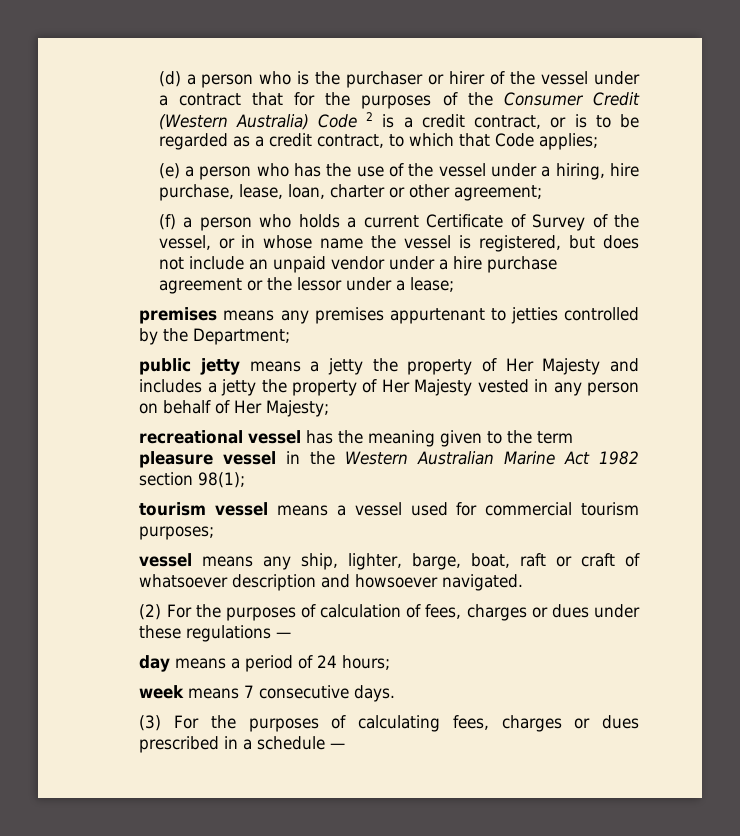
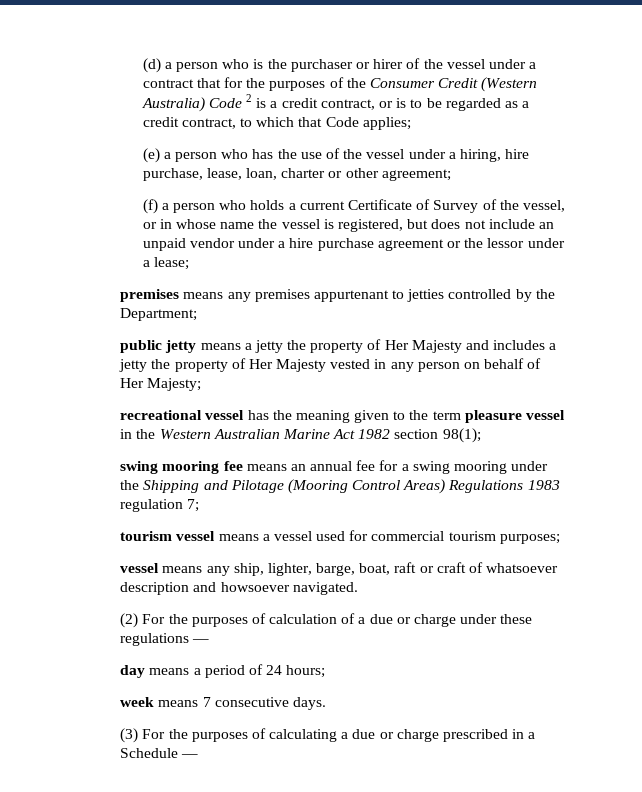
+ swing mooring fee means an annual fee for a swing mooring under the Shipping and Pilotage (Mooring Control Areas) Regulations 1983 regulation 7;
- (2) For the purposes of calculation of fees, charges or dues under these regulations —
+ (2) For the purposes of calculation of a due or charge under these regulations —
- (3) For the purposes of calculating fees, charges or dues prescribed in a schedule —
+ (3) For the purposes of calculating a due or charge prescribed in a Schedule —

